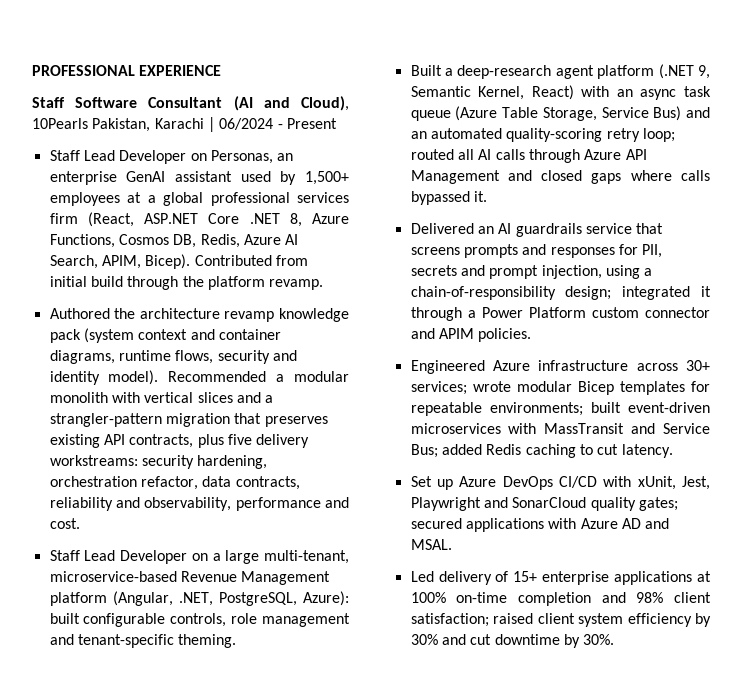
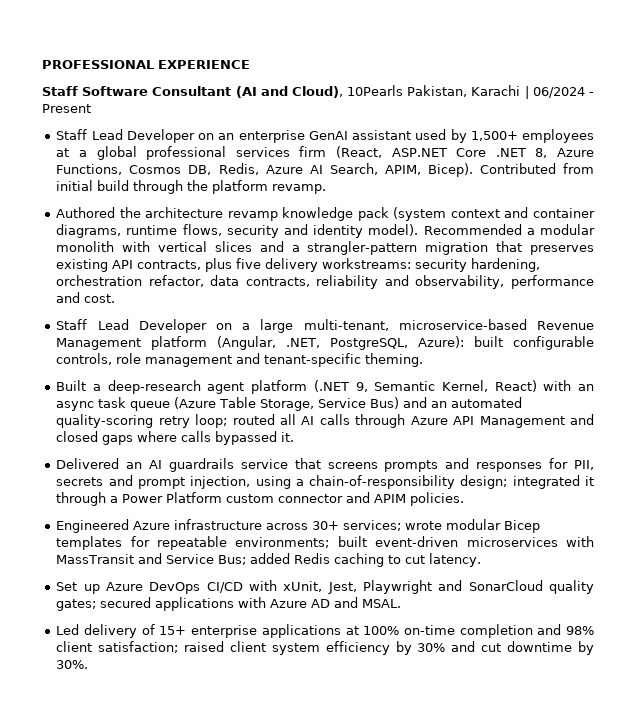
- Staff Lead Developer on Personas, an enterprise GenAI assistant used by 1,500+ employees at a global professional services firm (React, ASP.NET Core .NET 8, Azure Functions, Cosmos DB, Redis, Azure AI Search, APIM, Bicep).
+ Staff Lead Developer on an enterprise GenAI assistant used by 1,500+ employees at a global professional services firm (React, ASP.NET Core .NET 8, Azure Functions, Cosmos DB, Redis, Azure AI Search, APIM, Bicep).

